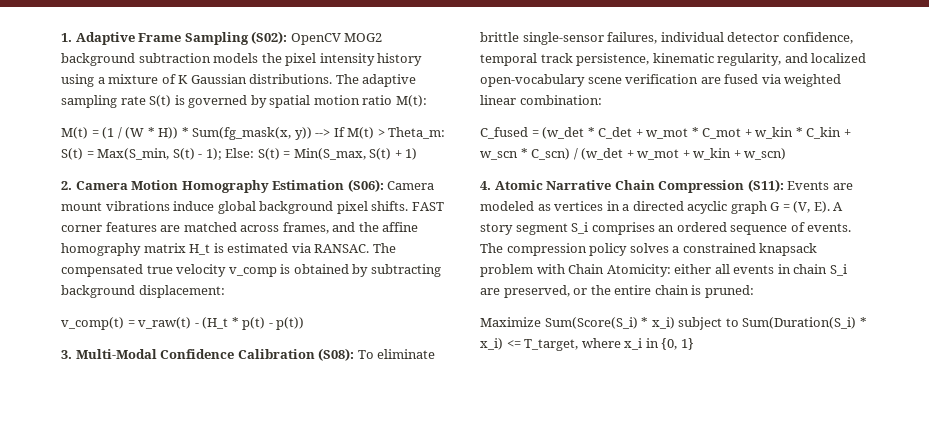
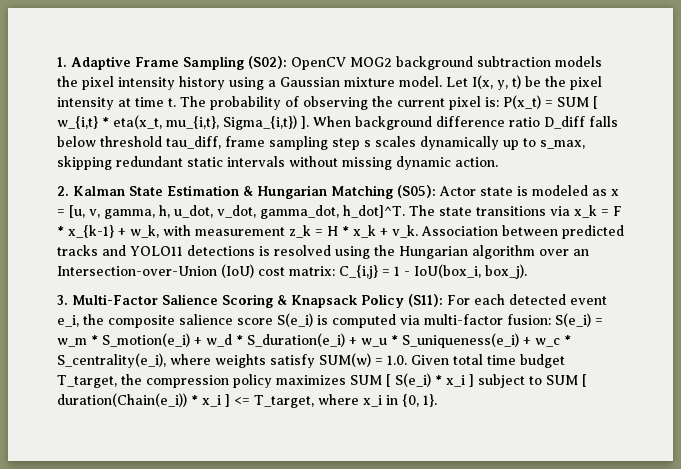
- 1. Adaptive Frame Sampling (S02): OpenCV MOG2 background subtraction models the pixel intensity history using a mixture of K Gaussian distributions. The adaptive sampling rate S(t) is governed by spatial motion ratio M(t):
- M(t) = (1 / (W * H)) * Sum(fg_mask(x, y)) --> If M(t) > Theta_m: S(t) = Max(S_min, S(t) - 1); Else: S(t) = Min(S_max, S(t) + 1)
- 2. Camera Motion Homography Estimation (S06): Camera mount vibrations induce global background pixel shifts. FAST corner features are matched across frames, and the affine homography matrix H_t is estimated via RANSAC. The compensated true velocity v_comp is obtained by subtracting background displacement:
- v_comp(t) = v_raw(t) - (H_t * p(t) - p(t))
- 3. Multi-Modal Confidence Calibration (S08): To eliminate brittle single-sensor failures, individual detector confidence, temporal track persistence, kinematic regularity, and localized open-vocabulary scene verification are fused via weighted linear combination:
- C_fused = (w_det * C_det + w_mot * C_mot + w_kin * C_kin + w_scn * C_scn) / (w_det + w_mot + w_kin + w_scn)
- 4. Atomic Narrative Chain Compression (S11): Events are modeled as vertices in a directed acyclic graph G = (V, E). A story segment S_i comprises an ordered sequence of events. The compression policy solves a constrained knapsack problem with Chain Atomicity: either all events in chain S_i are preserved, or the entire chain is pruned:
- Maximize Sum(Score(S_i) * x_i) subject to Sum(Duration(S_i) * x_i) <= T_target, where x_i in {0, 1}
+ 1. Adaptive Frame Sampling (S02): OpenCV MOG2 background subtraction models the pixel intensity history using a Gaussian mixture model. Let I(x, y, t) be the pixel intensity at time t. The probability of observing the current pixel is: P(x_t) = SUM [ w_{i,t} * eta(x_t, mu_{i,t}, Sigma_{i,t}) ]. When background difference ratio D_diff falls below threshold tau_diff, frame sampling step s scales dynamically up to s_max, skipping redundant static intervals without missing dynamic action.
+ 2. Kalman State Estimation & Hungarian Matching (S05): Actor state is modeled as x = [u, v, gamma, h, u_dot, v_dot, gamma_dot, h_dot]^T. The state transitions via x_k = F * x_{k-1} + w_k, with measurement z_k = H * x_k + v_k. Association between predicted tracks and YOLO11 detections is resolved using the Hungarian algorithm over an Intersection-over-Union (IoU) cost matrix: C_{i,j} = 1 - IoU(box_i, box_j).
+ 3. Multi-Factor Salience Scoring & Knapsack Policy (S11): For each detected event e_i, the composite salience score S(e_i) is computed via multi-factor fusion: S(e_i) = w_m * S_motion(e_i) + w_d * S_duration(e_i) + w_u * S_uniqueness(e_i) + w_c * S_centrality(e_i), where weights satisfy SUM(w) = 1.0. Given total time budget T_target, the compression policy maximizes SUM [ S(e_i) * x_i ] subject to SUM [ duration(Chain(e_i)) * x_i ] <= T_target, where x_i in {0, 1}.

